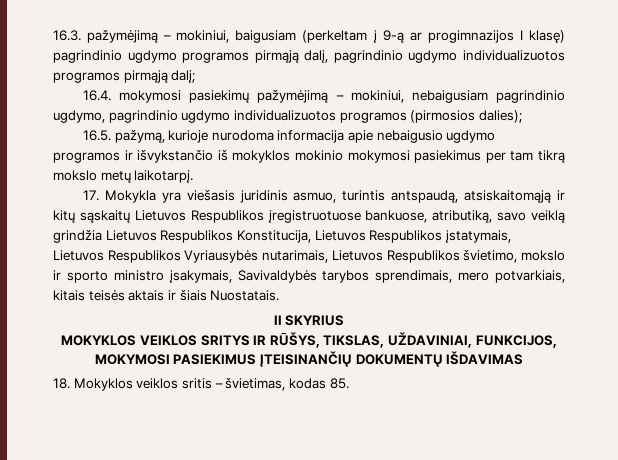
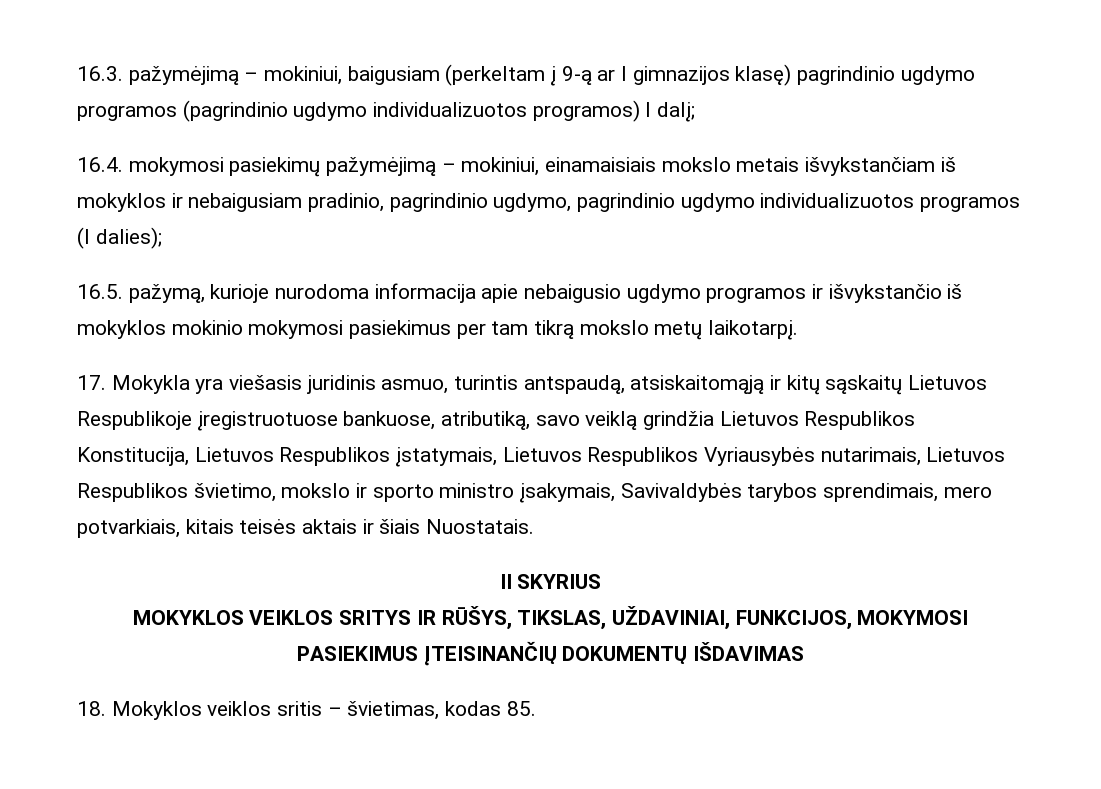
- 16.3. pažymėjimą – mokiniui, baigusiam (perkeltam į 9-ą ar progimnazijos I klasę) pagrindinio ugdymo programos pirmąją dalį, pagrindinio ugdymo individualizuotos programos pirmąją dalį;
+ 16.3. pažymėjimą – mokiniui, baigusiam (perkeltam į 9-ą ar I gimnazijos klasę) pagrindinio ugdymo programos (pagrindinio ugdymo individualizuotos programos) I dalį;
- 16.4. mokymosi pasiekimų pažymėjimą – mokiniui, nebaigusiam pagrindinio ugdymo, pagrindinio ugdymo individualizuotos programos (pirmosios dalies);
+ 16.4. mokymosi pasiekimų pažymėjimą – mokiniui, einamaisiais mokslo metais išvykstančiam iš mokyklos ir nebaigusiam pradinio, pagrindinio ugdymo, pagrindinio ugdymo individualizuotos programos (I dalies);
- 17. Mokykla yra viešasis juridinis asmuo, turintis antspaudą, atsiskaitomąją ir kitų sąskaitų Lietuvos Respublikos įregistruotuose bankuose, atributiką, savo veiklą grindžia Lietuvos Respublikos Konstitucija, Lietuvos Respublikos įstatymais, Lietuvos Respublikos Vyriausybės nutarimais, Lietuvos Respublikos švietimo, mokslo ir sporto ministro įsakymais, Savivaldybės tarybos sprendimais, mero potvarkiais, kitais teisės aktais ir šiais Nuostatais.
+ 17. Mokykla yra viešasis juridinis asmuo, turintis antspaudą, atsiskaitomąją ir kitų sąskaitų Lietuvos Respublikoje įregistruotuose bankuose, atributiką, savo veiklą grindžia Lietuvos Respublikos Konstitucija, Lietuvos Respublikos įstatymais, Lietuvos Respublikos Vyriausybės nutarimais, Lietuvos Respublikos švietimo, mokslo ir sporto ministro įsakymais, Savivaldybės tarybos sprendimais, mero potvarkiais, kitais teisės aktais ir šiais Nuostatais.

